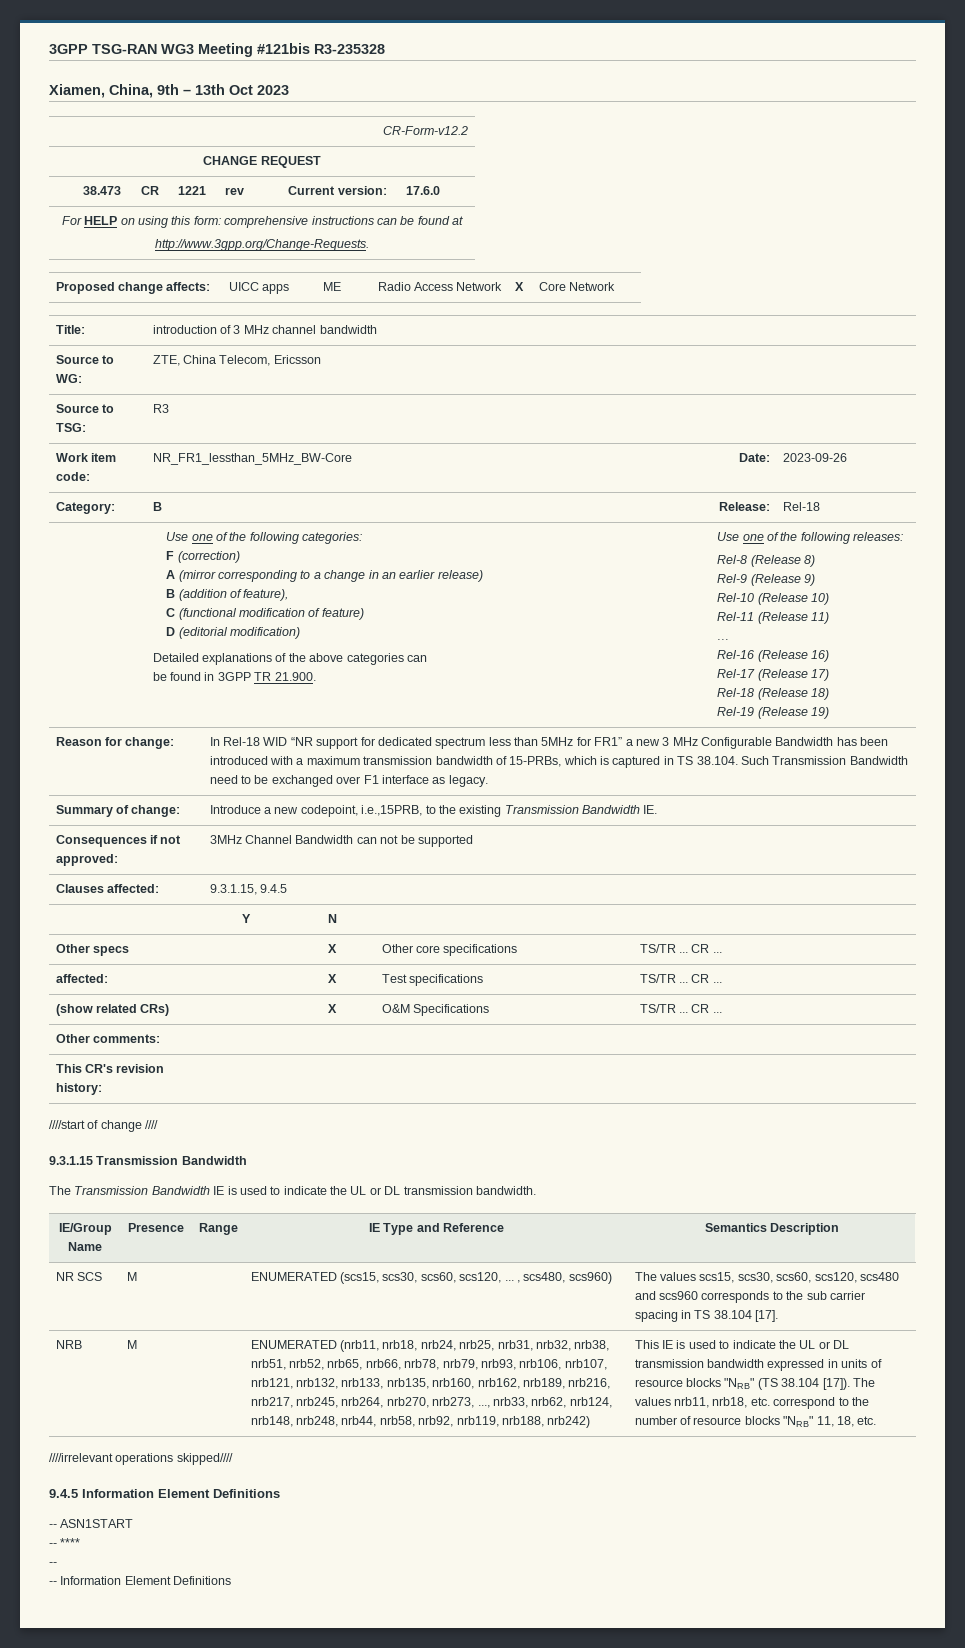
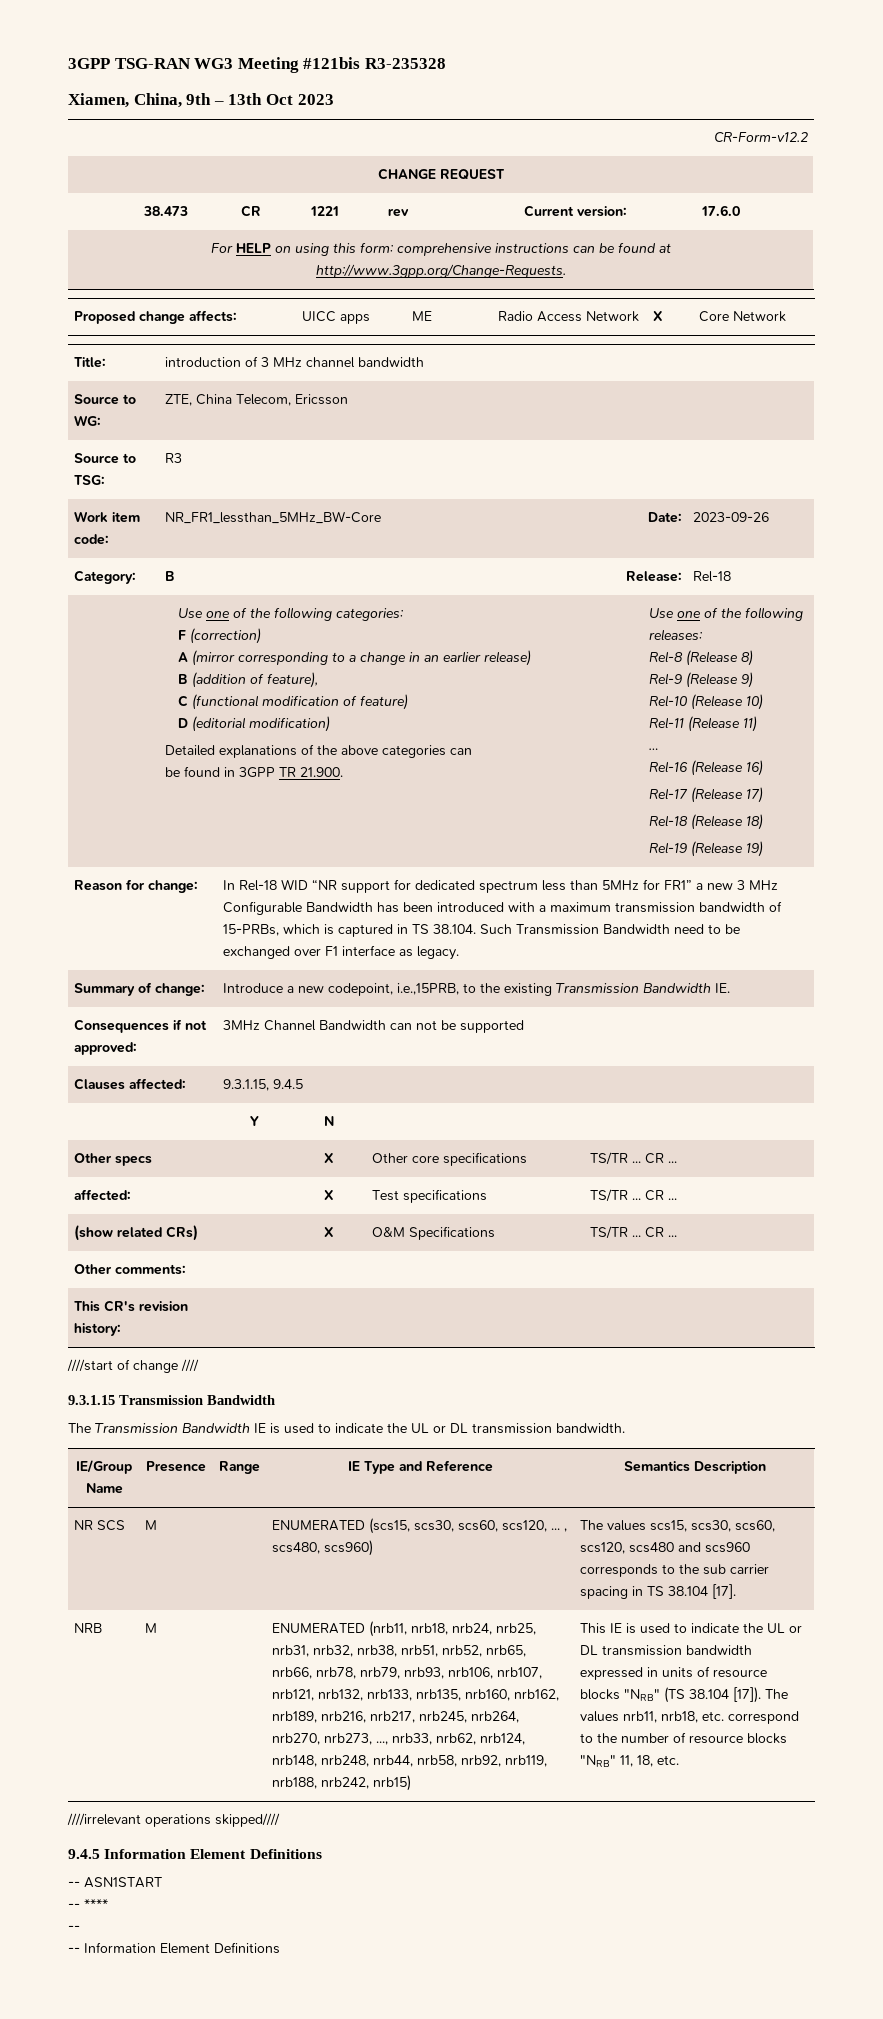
- ENUMERATED (nrb11, nrb18, nrb24, nrb25, nrb31, nrb32, nrb38, nrb51, nrb52, nrb65, nrb66, nrb78, nrb79, nrb93, nrb106, nrb107, nrb121, nrb132, nrb133, nrb135, nrb160, nrb162, nrb189, nrb216, nrb217, nrb245, nrb264, nrb270, nrb273, ..., nrb33, nrb62, nrb124, nrb148, nrb248, nrb44, nrb58, nrb92, nrb119, nrb188, nrb242)
+ ENUMERATED (nrb11, nrb18, nrb24, nrb25, nrb31, nrb32, nrb38, nrb51, nrb52, nrb65, nrb66, nrb78, nrb79, nrb93, nrb106, nrb107, nrb121, nrb132, nrb133, nrb135, nrb160, nrb162, nrb189, nrb216, nrb217, nrb245, nrb264, nrb270, nrb273, ..., nrb33, nrb62, nrb124, nrb148, nrb248, nrb44, nrb58, nrb92, nrb119, nrb188, nrb242, nrb15)

